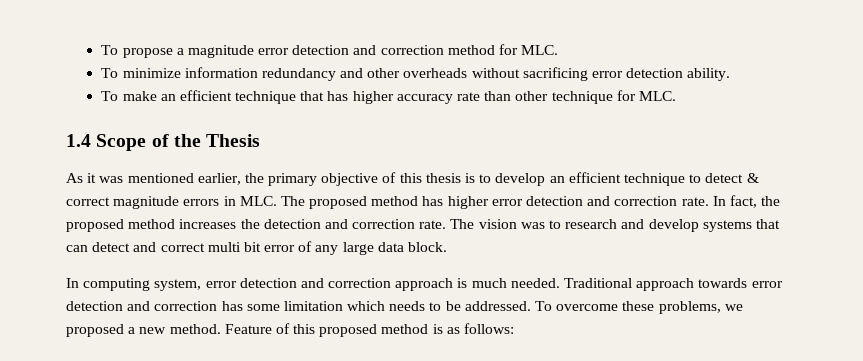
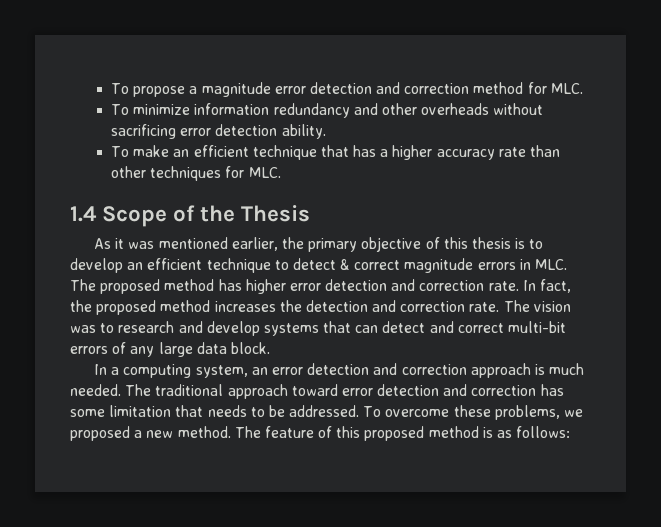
- To make an efficient technique that has higher accuracy rate than other technique for MLC.
+ To make an efficient technique that has a higher accuracy rate than other techniques for MLC.
- The vision was to research and develop systems that can detect and correct multi bit error of any large data block.
+ The vision was to research and develop systems that can detect and correct multi-bit errors of any large data block.
- In computing system, error detection and correction approach is much needed.
+ In a computing system, an error detection and correction approach is much needed.
- Traditional approach towards error detection and correction has some limitation which needs to be addressed.
+ The traditional approach toward error detection and correction has some limitation that needs to be addressed.
- Feature of this proposed method is as follows:
+ The feature of this proposed method is as follows:

